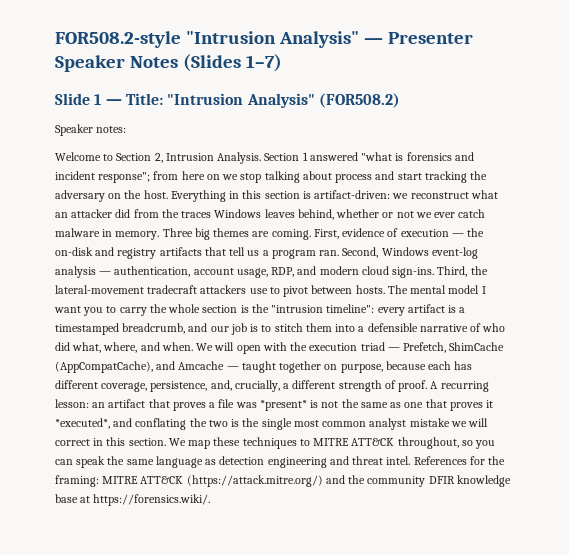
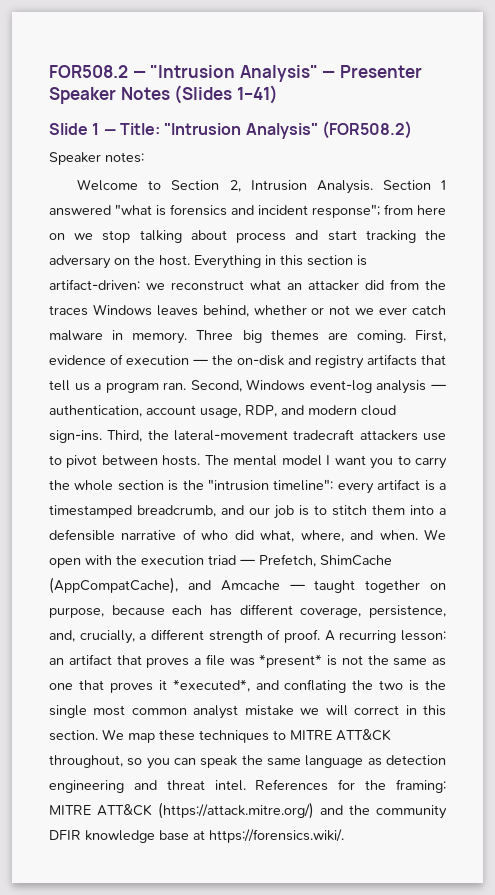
- FOR508.2-style "Intrusion Analysis" — Presenter Speaker Notes (Slides 1–7)
+ FOR508.2 — "Intrusion Analysis" — Presenter Speaker Notes (Slides 1–41)
- We will open with the execution triad — Prefetch, ShimCache (AppCompatCache), and Amcache — taught together on purpose, because each has different coverage, persistence, and, crucially, a different strength of proof.
+ We open with the execution triad — Prefetch, ShimCache (AppCompatCache), and Amcache — taught together on purpose, because each has different coverage, persistence, and, crucially, a different strength of proof.

